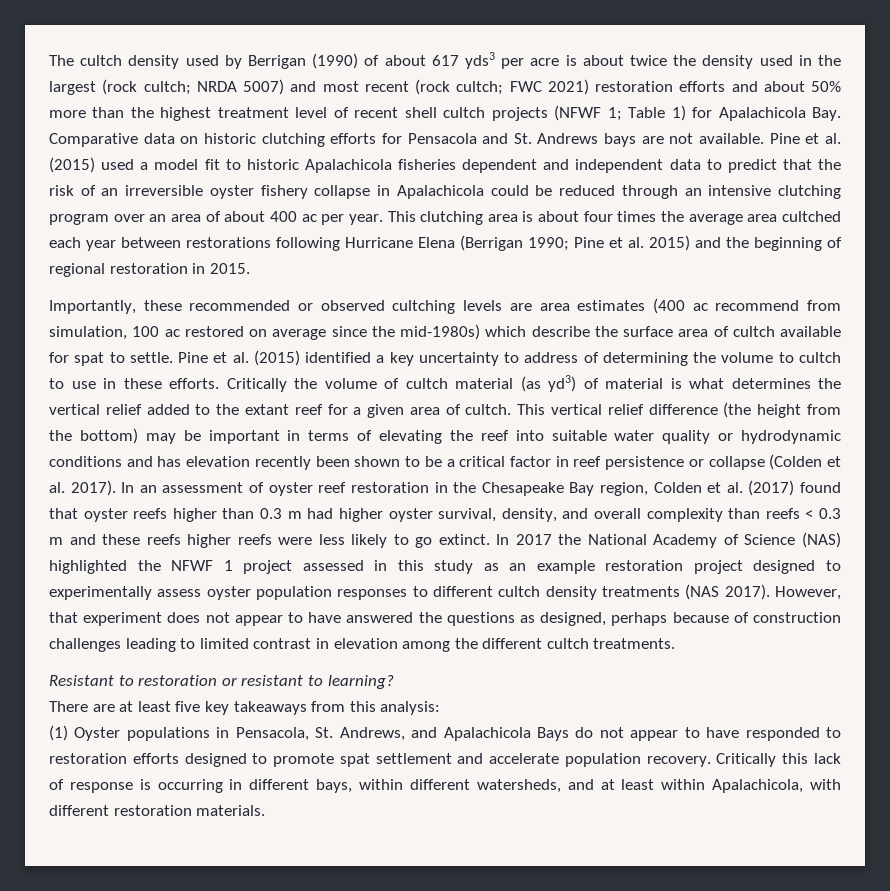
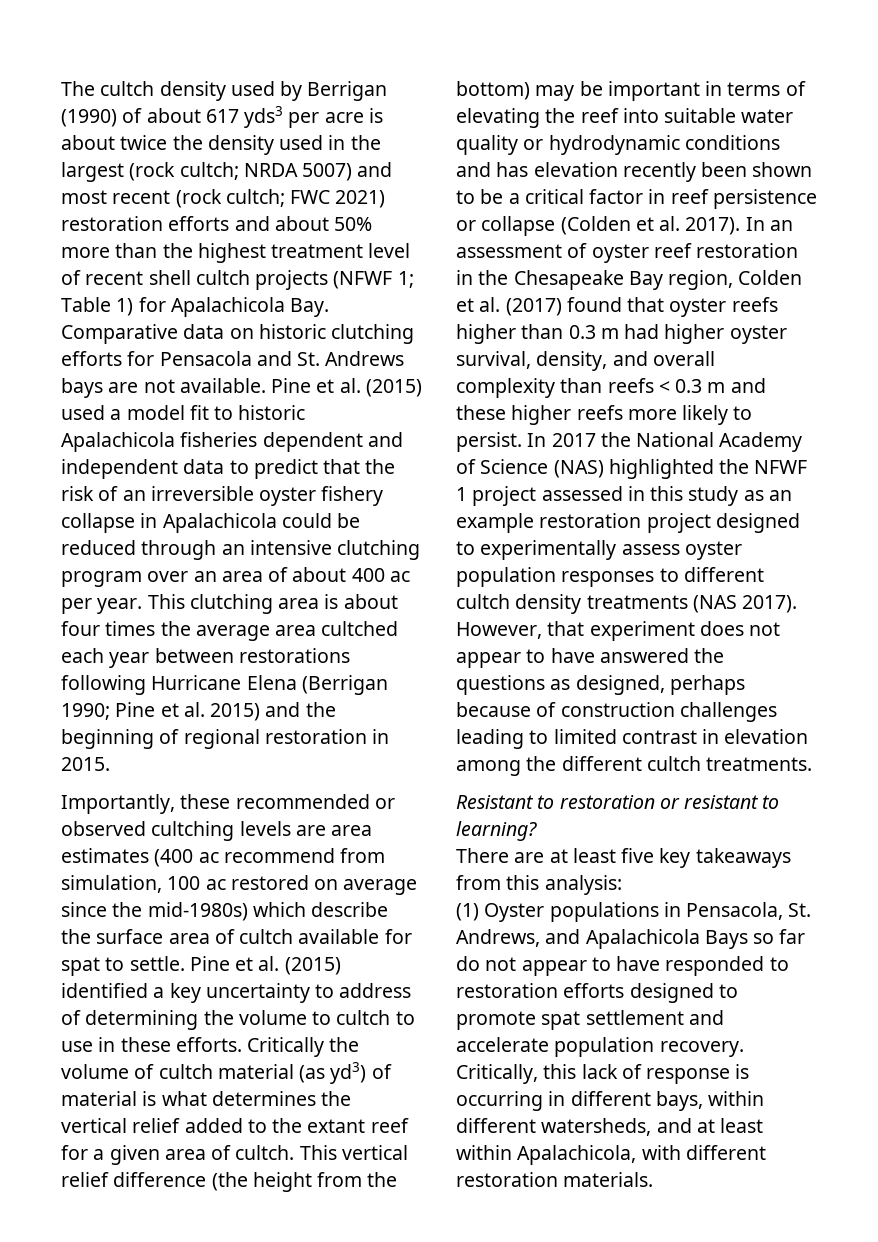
- In an assessment of oyster reef restoration in the Chesapeake Bay region, Colden et al. (2017) found that oyster reefs higher than 0.3 m had higher oyster survival, density, and overall complexity than reefs < 0.3 m and these reefs higher reefs were less likely to go extinct.
+ In an assessment of oyster reef restoration in the Chesapeake Bay region, Colden et al. (2017) found that oyster reefs higher than 0.3 m had higher oyster survival, density, and overall complexity than reefs < 0.3 m and these higher reefs more likely to persist.
- (1) Oyster populations in Pensacola, St. Andrews, and Apalachicola Bays do not appear to have responded to restoration efforts designed to promote spat settlement and accelerate population recovery.
+ (1) Oyster populations in Pensacola, St. Andrews, and Apalachicola Bays so far do not appear to have responded to restoration efforts designed to promote spat settlement and accelerate population recovery.
- Critically this lack of response is occurring in different bays, within different watersheds, and at least within Apalachicola, with different restoration materials.
+ Critically, this lack of response is occurring in different bays, within different watersheds, and at least within Apalachicola, with different restoration materials.

